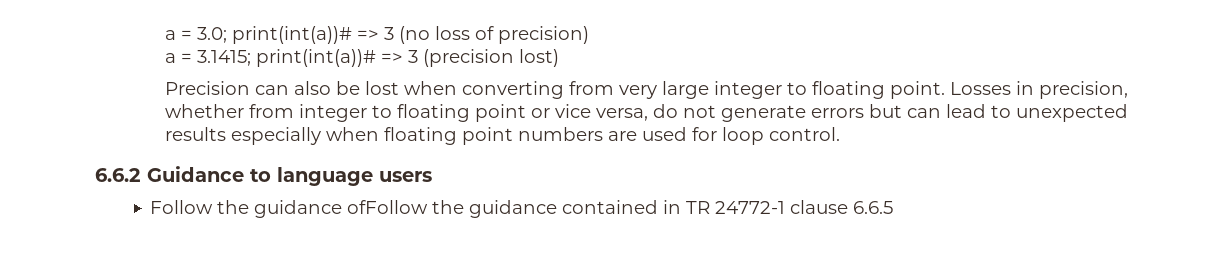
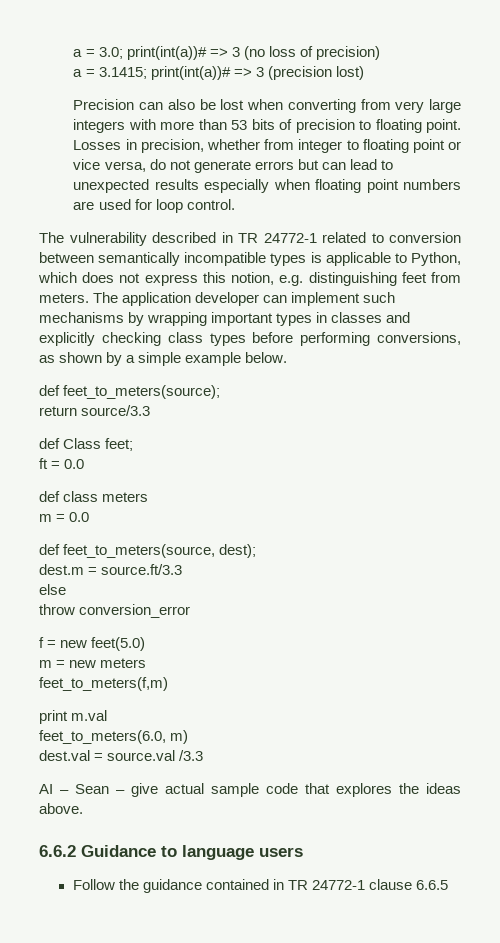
- Precision can also be lost when converting from very large integer to floating point.
+ Precision can also be lost when converting from very large integers with more than 53 bits of precision to floating point.
+ The vulnerability described in TR 24772-1 related to conversion between semantically incompatible types is applicable to Python, which does not express this notion, e.g. distinguishing feet from meters. The application developer can implement such mechanisms by wrapping important types in classes and explicitly checking class types before performing conversions, as shown by a simple example below.
+ def feet_to_meters(source);
+ return source/3.3
+ def Class feet;
+ ft = 0.0
+ def class meters
+ m = 0.0
+ def feet_to_meters(source, dest);
+ dest.m = source.ft/3.3
+ else
+ throw conversion_error
+ f = new feet(5.0)
+ m = new meters
+ feet_to_meters(f,m)
+ print m.val
+ feet_to_meters(6.0, m)
+ dest.val = source.val /3.3
+ AI – Sean – give actual sample code that explores the ideas above.
- Follow the guidance ofFollow the guidance contained in TR 24772-1 clause 6.6.5
+ Follow the guidance contained in TR 24772-1 clause 6.6.5

